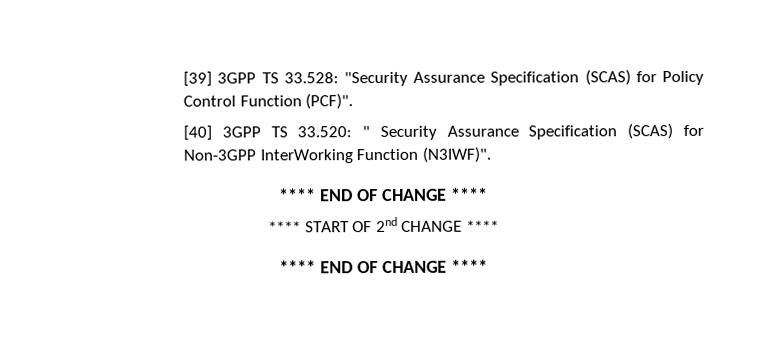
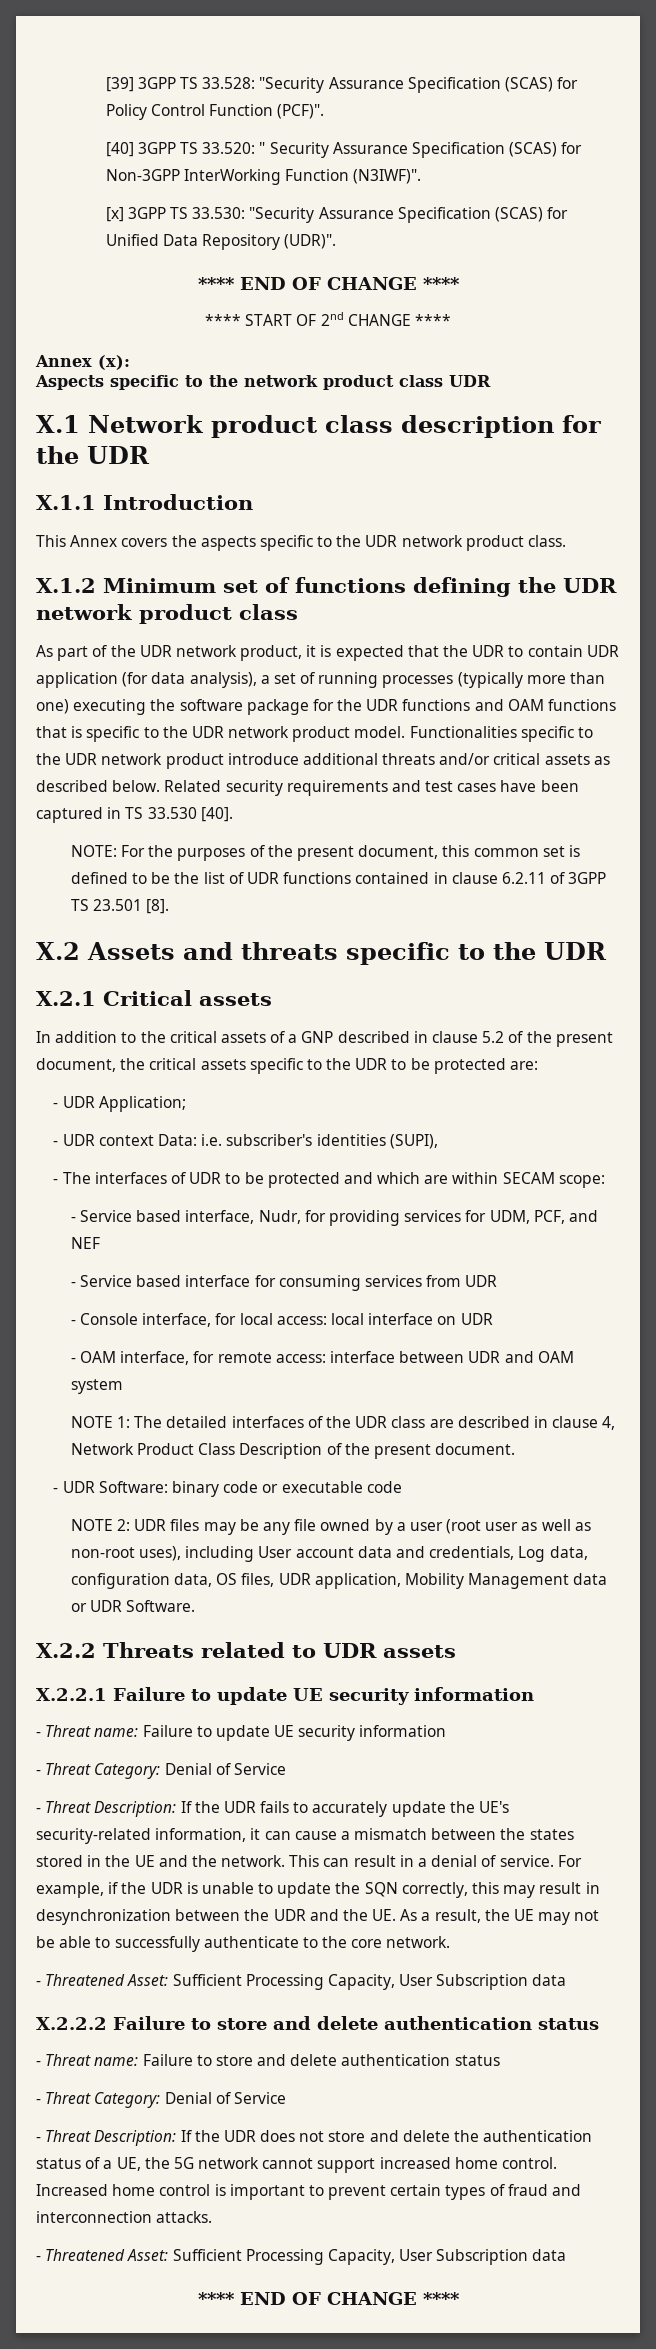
+ [x] 3GPP TS 33.530: "Security Assurance Specification (SCAS) for Unified Data Repository (UDR)".
+ Annex (x):
+ Aspects specific to the network product class UDR
+ X.1 Network product class description for the UDR
+ X.1.1 Introduction
+ This Annex covers the aspects specific to the UDR network product class.
+ X.1.2 Minimum set of functions defining the UDR network product class
+ As part of the UDR network product, it is expected that the UDR to contain UDR application (for data analysis), a set of running processes (typically more than one) executing the software package for the UDR functions and OAM functions that is specific to the UDR network product model. Functionalities specific to the UDR network product introduce additional threats and/or critical assets as described below. Related security requirements and test cases have been captured in TS 33.530 [40].
+ NOTE: For the purposes of the present document, this common set is defined to be the list of UDR functions contained in clause 6.2.11 of 3GPP TS 23.501 [8].
+ X.2 Assets and threats specific to the UDR
+ X.2.1 Critical assets
+ In addition to the critical assets of a GNP described in clause 5.2 of the present document, the critical assets specific to the UDR to be protected are:
+ - UDR Application;
+ - UDR context Data: i.e. subscriber's identities (SUPI),
+ - The interfaces of UDR to be protected and which are within SECAM scope:
+ - Service based interface, Nudr, for providing services for UDM, PCF, and NEF
+ - Service based interface for consuming services from UDR
+ - Console interface, for local access: local interface on UDR
+ - OAM interface, for remote access: interface between UDR and OAM system
+ NOTE 1: The detailed interfaces of the UDR class are described in clause 4, Network Product Class Description of the present document.
+ - UDR Software: binary code or executable code
+ NOTE 2: UDR files may be any file owned by a user (root user as well as non-root uses), including User account data and credentials, Log data, configuration data, OS files, UDR application, Mobility Management data or UDR Software.
+ X.2.2 Threats related to UDR assets
+ X.2.2.1 Failure to update UE security information
+ - Threat name: Failure to update UE security information
+ - Threat Category: Denial of Service
+ - Threat Description: If the UDR fails to accurately update the UE's security-related information, it can cause a mismatch between the states stored in the UE and the network. This can result in a denial of service. For example, if the UDR is unable to update the SQN correctly, this may result in desynchronization between the UDR and the UE. As a result, the UE may not be able to successfully authenticate to the core network.
+ - Threatened Asset: Sufficient Processing Capacity, User Subscription data
+ X.2.2.2 Failure to store and delete authentication status
+ - Threat name: Failure to store and delete authentication status
+ - Threat Category: Denial of Service
+ - Threat Description: If the UDR does not store and delete the authentication status of a UE, the 5G network cannot support increased home control. Increased home control is important to prevent certain types of fraud and interconnection attacks.
+ - Threatened Asset: Sufficient Processing Capacity, User Subscription data

